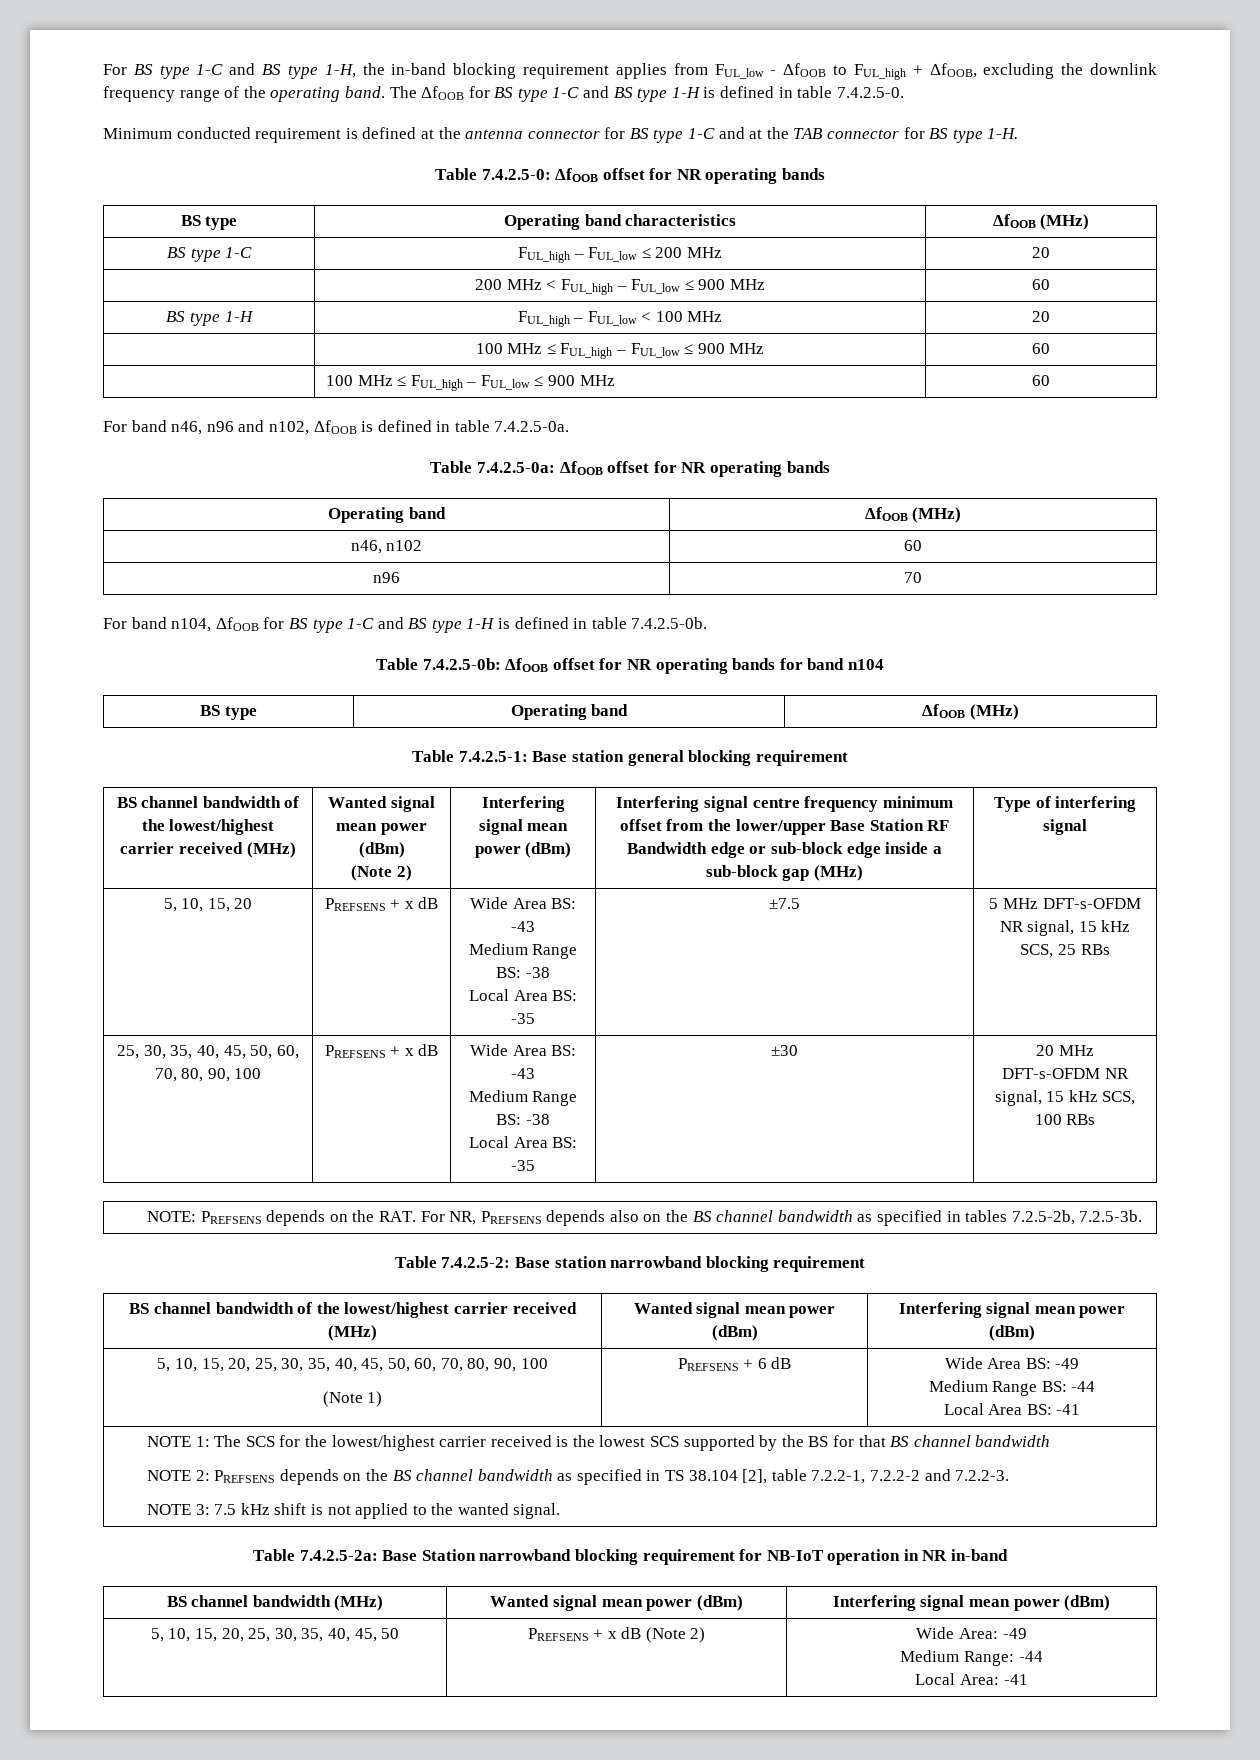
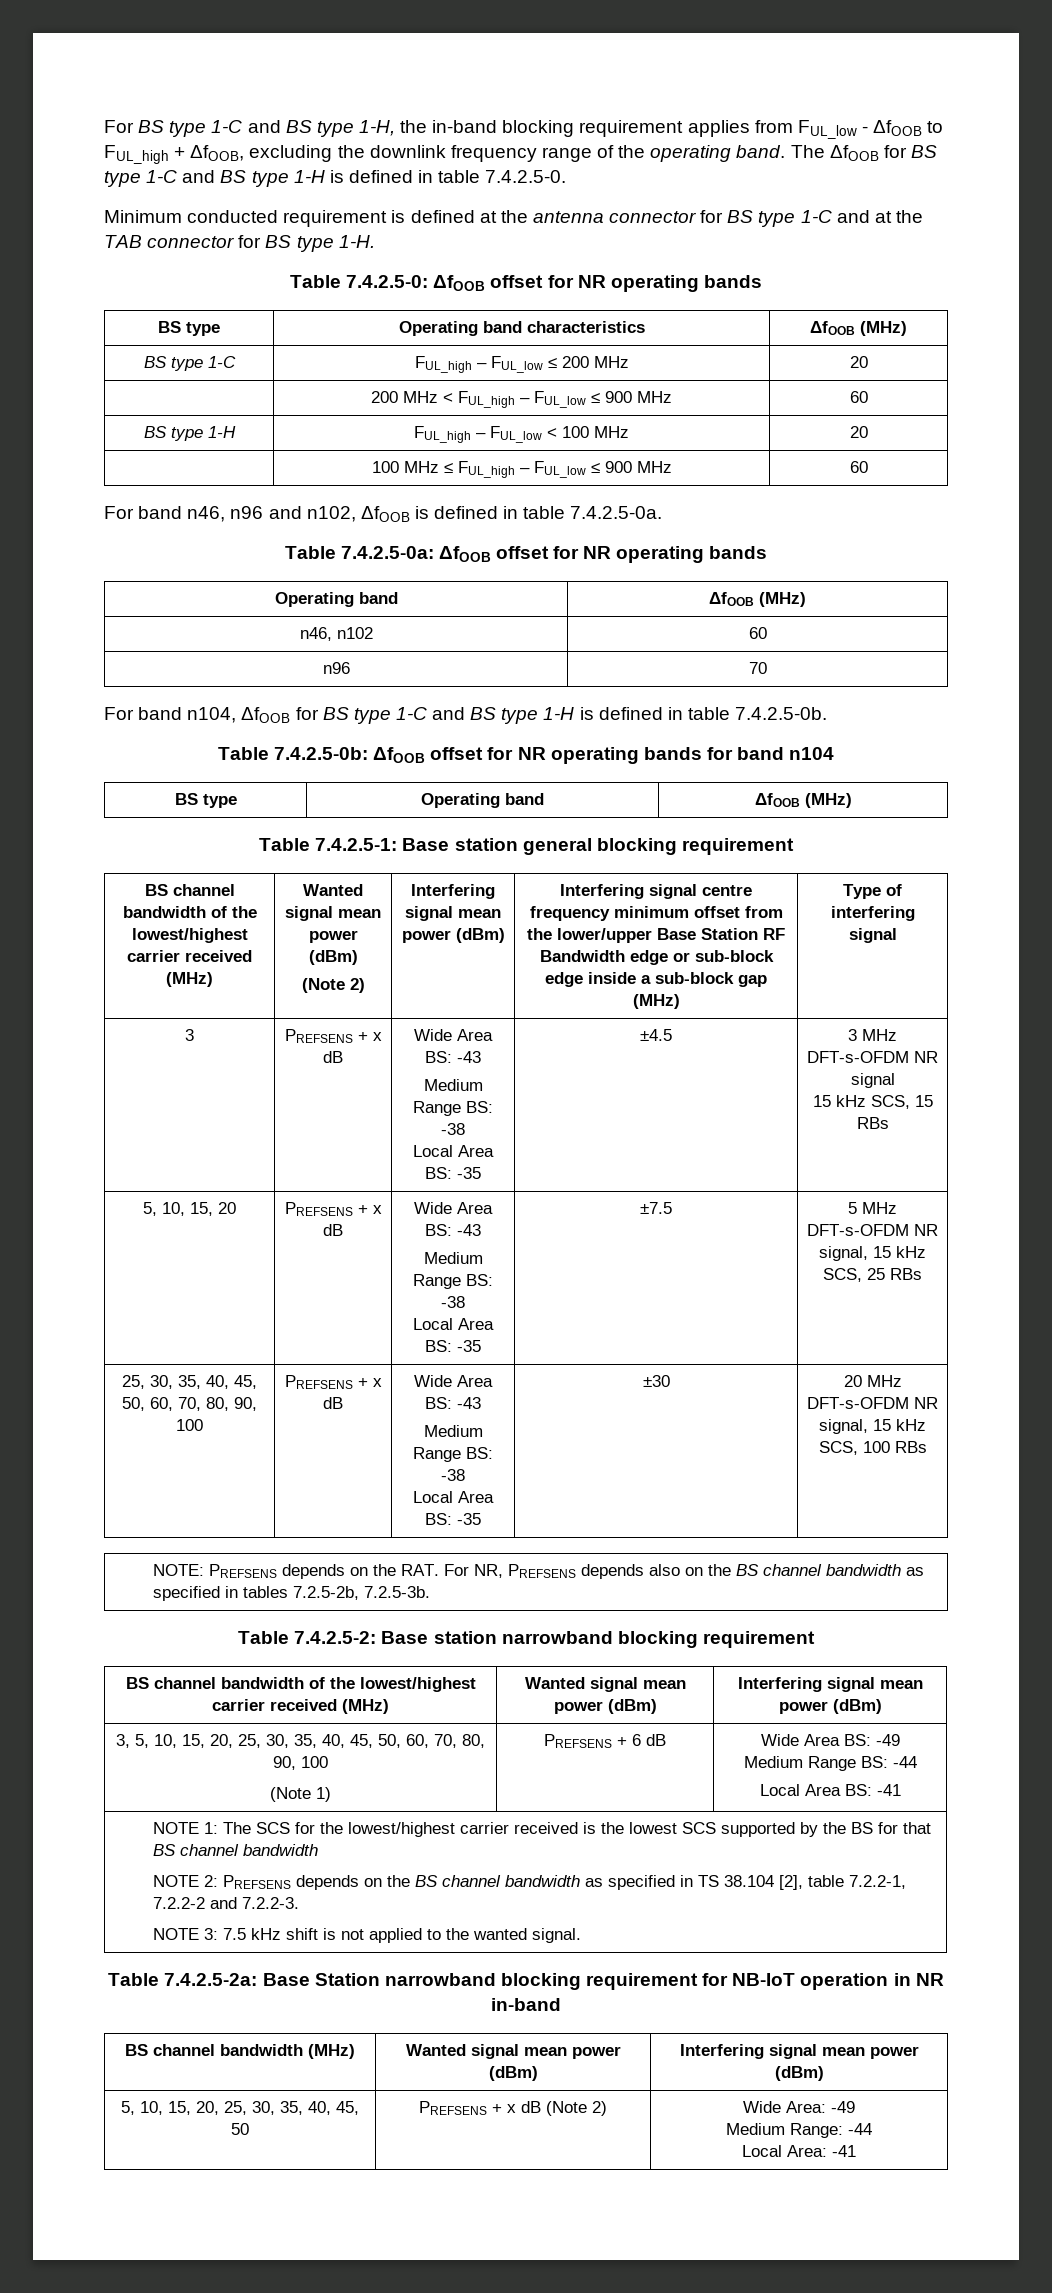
  BS type 1-H | FUL_high – FUL_low < 100 MHz | 20
- | 100 MHz ≤ FUL_high – FUL_low ≤ 900 MHz | 60
+ 3 | PREFSENS + x dB | Wide Area BS: -43
+ Medium Range BS: -38
+ Local Area BS: -35 | ±4.5 | 3 MHz DFT-s-OFDM NR signal
+ 15 kHz SCS, 15 RBs
- 5, 10, 15, 20, 25, 30, 35, 40, 45, 50, 60, 70, 80, 90, 100
+ 3, 5, 10, 15, 20, 25, 30, 35, 40, 45, 50, 60, 70, 80, 90, 100

